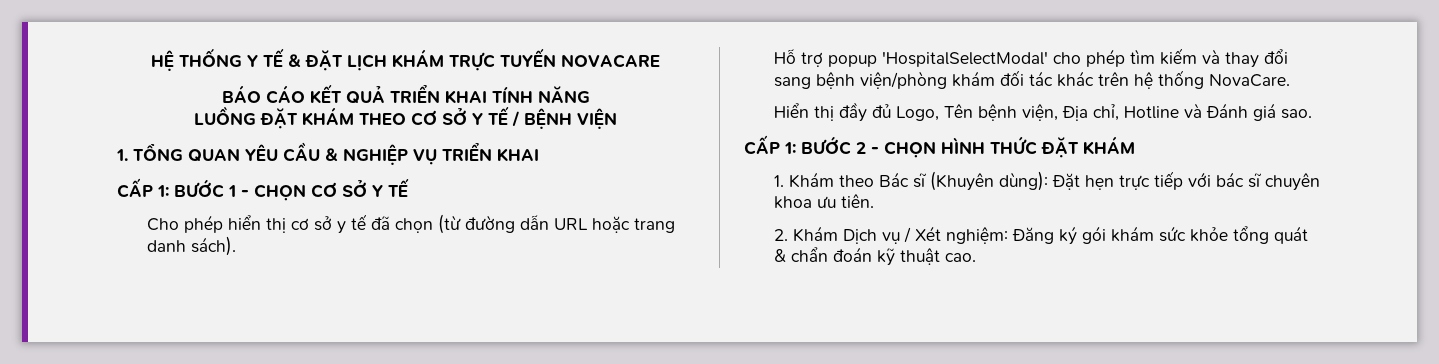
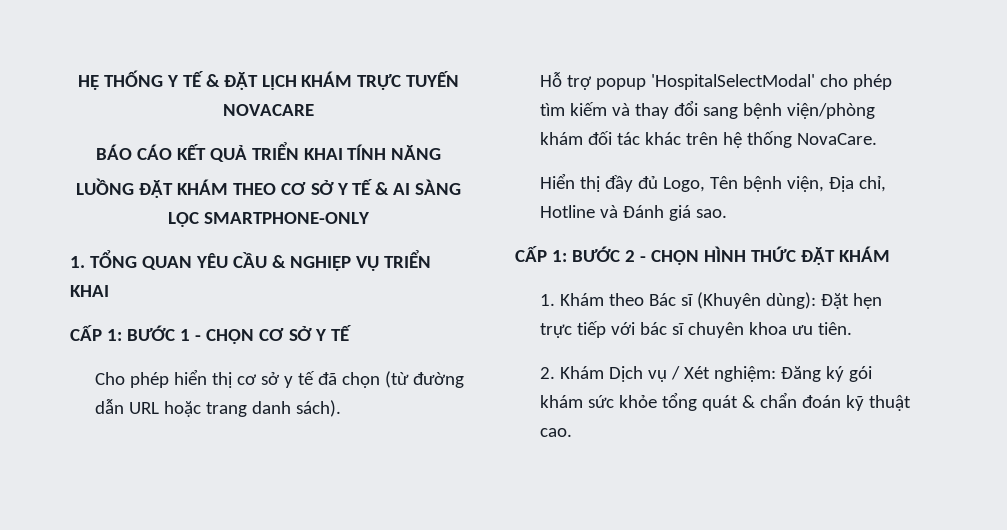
- LUỒNG ĐẶT KHÁM THEO CƠ SỞ Y TẾ / BỆNH VIỆN
+ LUỒNG ĐẶT KHÁM THEO CƠ SỞ Y TẾ & AI SÀNG LỌC SMARTPHONE-ONLY

